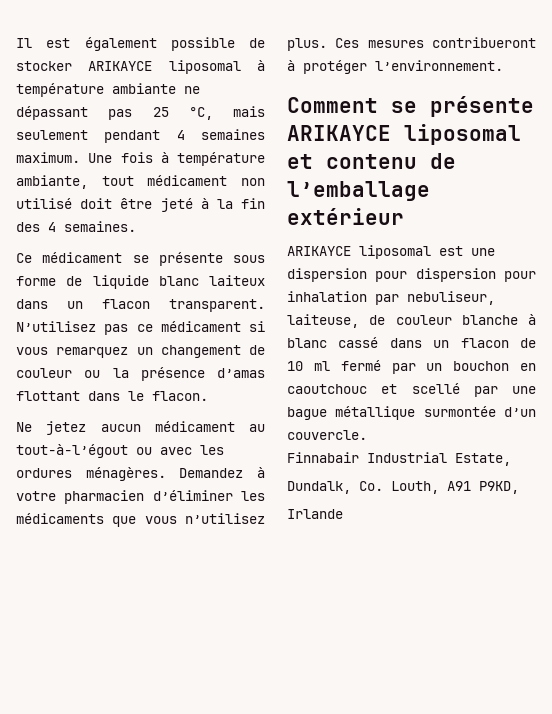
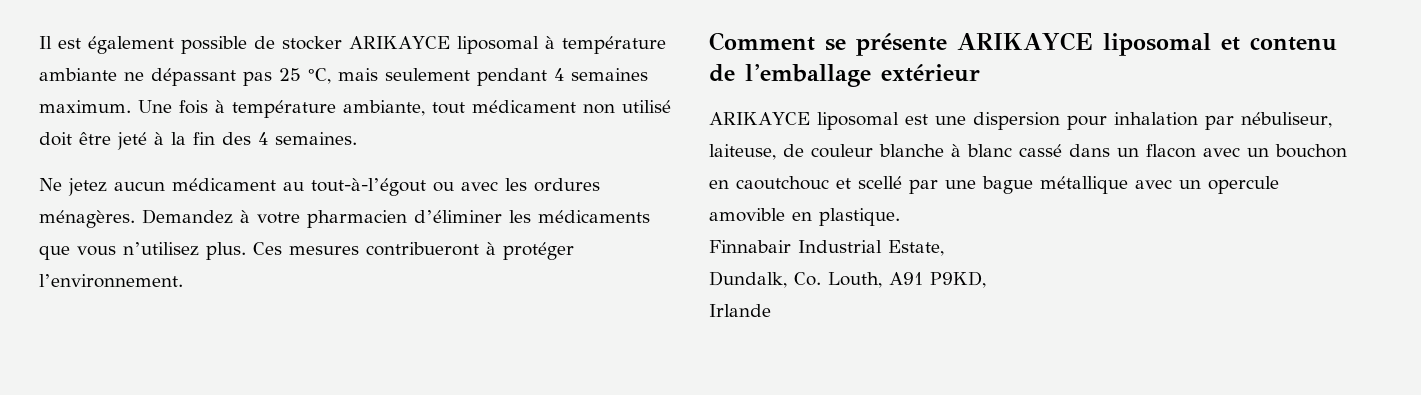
- Ce médicament se présente sous forme de liquide blanc laiteux dans un flacon transparent. N’utilisez pas ce médicament si vous remarquez un changement de couleur ou la présence d’amas flottant dans le flacon.
- ARIKAYCE liposomal est une dispersion pour dispersion pour inhalation par nebuliseur, laiteuse, de couleur blanche à blanc cassé dans un flacon de 10 ml fermé par un bouchon en caoutchouc et scellé par une bague métallique surmontée d’un couvercle.
+ ARIKAYCE liposomal est une dispersion pour inhalation par nébuliseur, laiteuse, de couleur blanche à blanc cassé dans un flacon avec un bouchon en caoutchouc et scellé par une bague métallique avec un opercule amovible en plastique.

